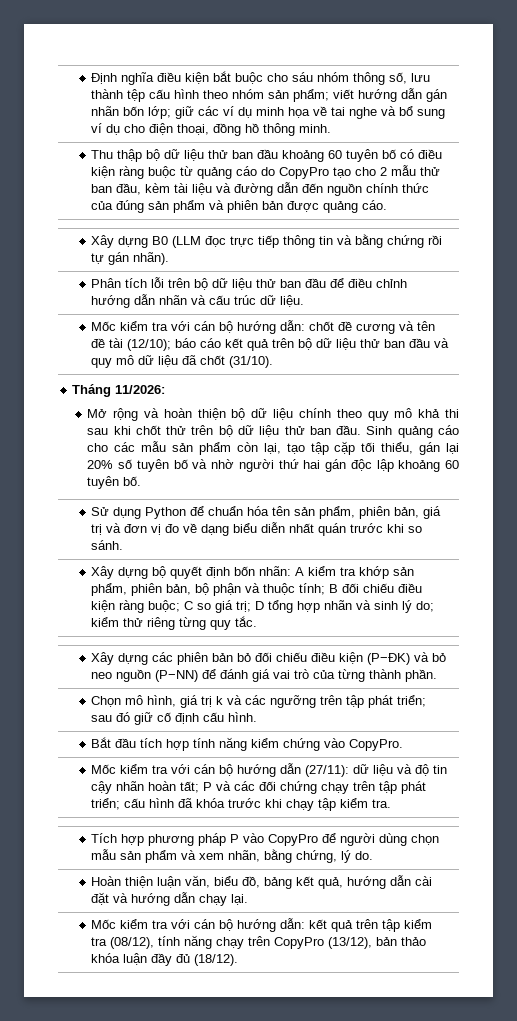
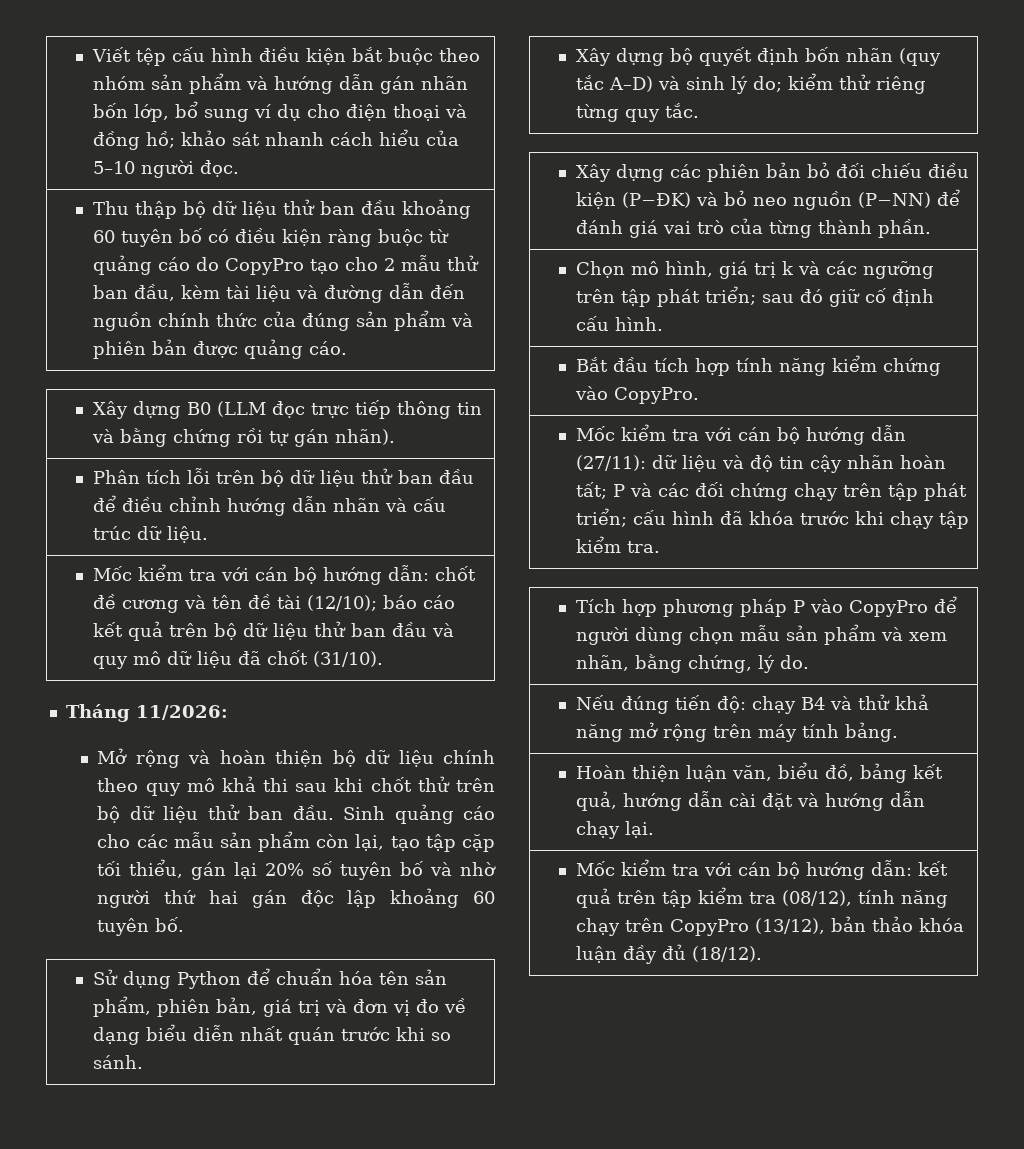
- Định nghĩa điều kiện bắt buộc cho sáu nhóm thông số, lưu thành tệp cấu hình theo nhóm sản phẩm; viết hướng dẫn gán nhãn bốn lớp; giữ các ví dụ minh họa về tai nghe và bổ sung ví dụ cho điện thoại, đồng hồ thông minh.
+ Viết tệp cấu hình điều kiện bắt buộc theo nhóm sản phẩm và hướng dẫn gán nhãn bốn lớp, bổ sung ví dụ cho điện thoại và đồng hồ; khảo sát nhanh cách hiểu của 5–10 người đọc.
- Xây dựng bộ quyết định bốn nhãn: A kiểm tra khớp sản phẩm, phiên bản, bộ phận và thuộc tính; B đối chiếu điều kiện ràng buộc; C so giá trị; D tổng hợp nhãn và sinh lý do; kiểm thử riêng từng quy tắc.
+ Xây dựng bộ quyết định bốn nhãn (quy tắc A–D) và sinh lý do; kiểm thử riêng từng quy tắc.
+ Nếu đúng tiến độ: chạy B4 và thử khả năng mở rộng trên máy tính bảng.

